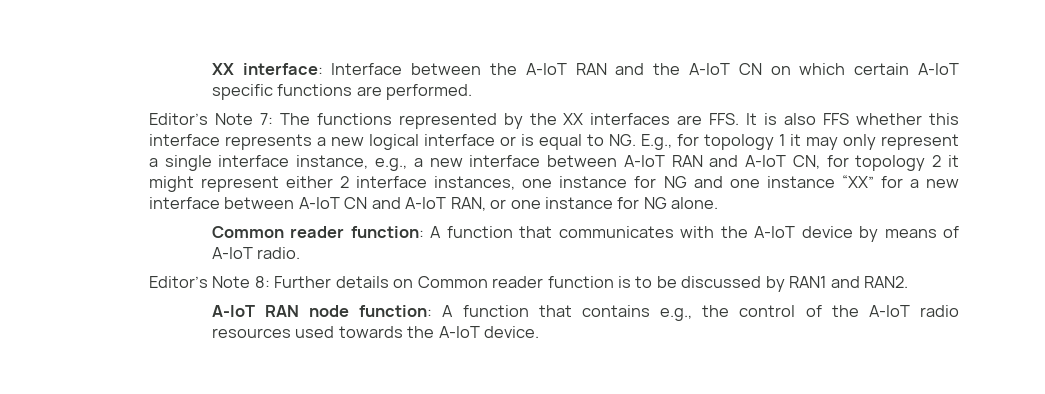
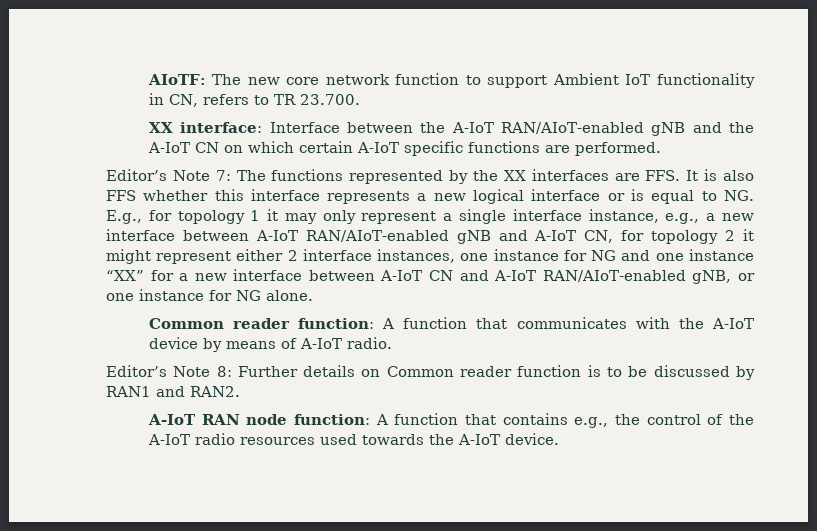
+ AIoTF: The new core network function to support Ambient IoT functionality in CN, refers to TR 23.700.
- XX interface: Interface between the A-IoT RAN and the A-IoT CN on which certain A-IoT specific functions are performed.
+ XX interface: Interface between the A-IoT RAN/AIoT-enabled gNB and the A-IoT CN on which certain A-IoT specific functions are performed.
- The functions represented by the XX interfaces are FFS. It is also FFS whether this interface represents a new logical interface or is equal to NG. E.g., for topology 1 it may only represent a single interface instance, e.g., a new interface between A-IoT RAN and A-IoT CN, for topology 2 it might represent either 2 interface instances, one instance for NG and one instance “XX” for a new interface between A-IoT CN and A-IoT RAN, or one instance for NG alone.
+ The functions represented by the XX interfaces are FFS. It is also FFS whether this interface represents a new logical interface or is equal to NG. E.g., for topology 1 it may only represent a single interface instance, e.g., a new interface between A-IoT RAN/AIoT-enabled gNB and A-IoT CN, for topology 2 it might represent either 2 interface instances, one instance for NG and one instance “XX” for a new interface between A-IoT CN and A-IoT RAN/AIoT-enabled gNB, or one instance for NG alone.

